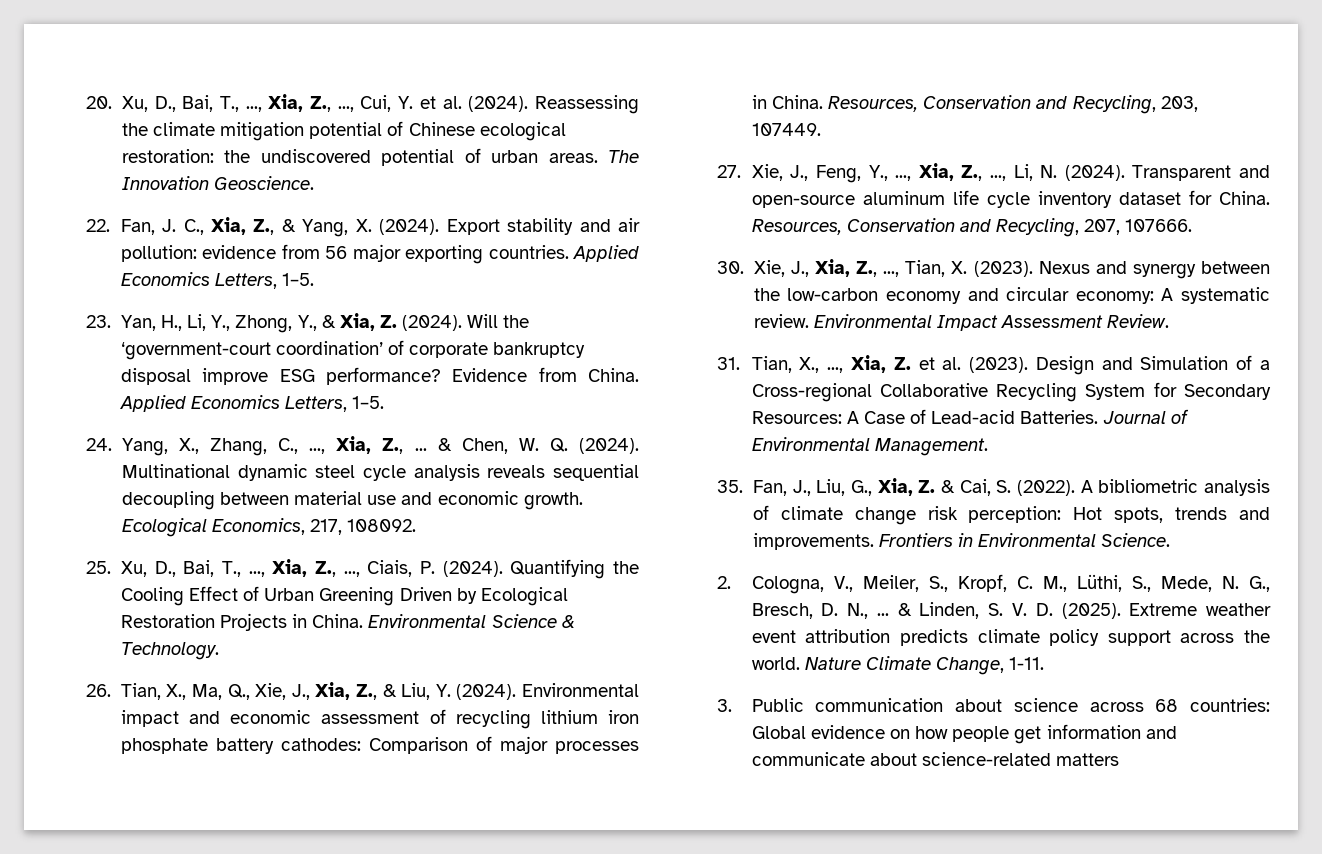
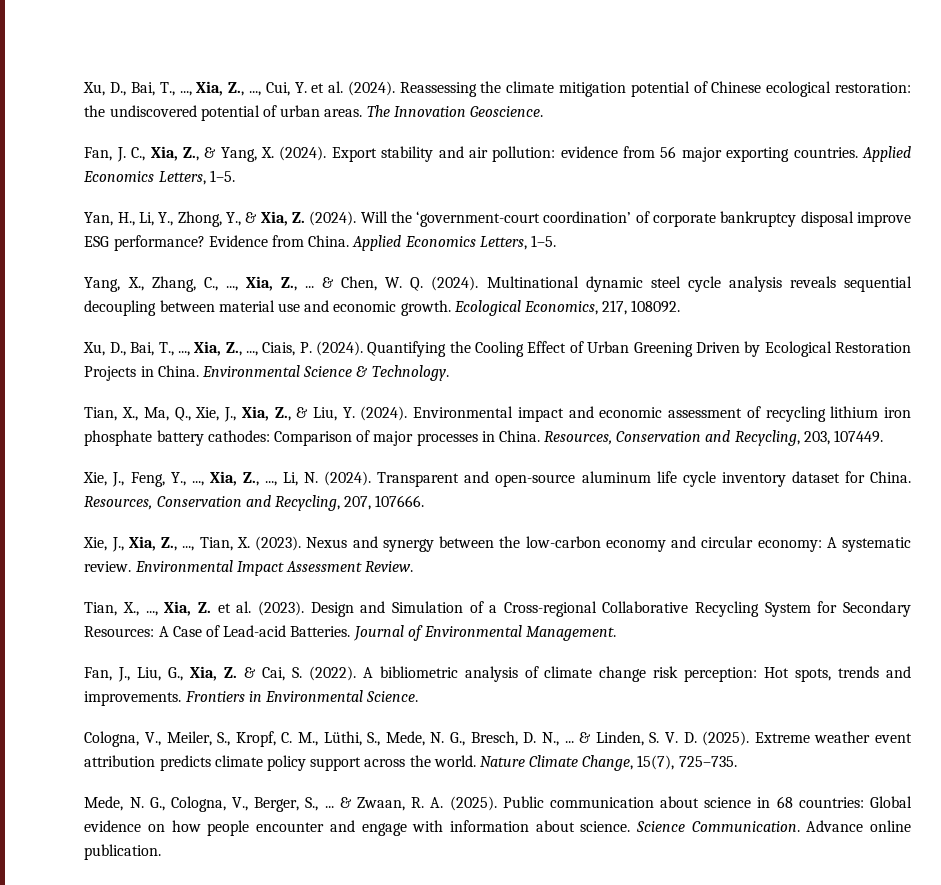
- 20. Xu, D., Bai, T., ..., Xia, Z., ..., Cui, Y. et al. (2024).
+ Xu, D., Bai, T., ..., Xia, Z., ..., Cui, Y. et al. (2024).
- 22. Fan, J. C., Xia, Z., & Yang, X. (2024).
+ Fan, J. C., Xia, Z., & Yang, X. (2024).
- 23. Yan, H., Li, Y., Zhong, Y., & Xia, Z. (2024).
+ Yan, H., Li, Y., Zhong, Y., & Xia, Z. (2024).
- 24. Yang, X., Zhang, C., ..., Xia, Z., ...
+ Yang, X., Zhang, C., ..., Xia, Z., ...
- 25. Xu, D., Bai, T., ..., Xia, Z., ..., Ciais, P. (2024).
+ Xu, D., Bai, T., ..., Xia, Z., ..., Ciais, P. (2024).
- 26. Tian, X., Ma, Q., Xie, J., Xia, Z., & Liu, Y. (2024).
+ Tian, X., Ma, Q., Xie, J., Xia, Z., & Liu, Y. (2024).
- 27. Xie, J., Feng, Y., ..., Xia, Z., ..., Li, N. (2024).
+ Xie, J., Feng, Y., ..., Xia, Z., ..., Li, N. (2024).
- 30. Xie, J., Xia, Z., ..., Tian, X. (2023).
+ Xie, J., Xia, Z., ..., Tian, X. (2023).
- 31. Tian, X., ..., Xia, Z. et al. (2023).
+ Tian, X., ..., Xia, Z. et al. (2023).
- 35. Fan, J., Liu, G., Xia, Z. & Cai, S. (2022).
+ Fan, J., Liu, G., Xia, Z. & Cai, S. (2022).
- 2. Cologna, V., Meiler, S., Kropf, C. M., Lüthi, S., Mede, N. G., Bresch, D. N., ...
+ Cologna, V., Meiler, S., Kropf, C. M., Lüthi, S., Mede, N. G., Bresch, D. N., ...
- Nature Climate Change, 1-11.
- 3. Public communication about science across 68 countries: Global evidence on how people get information and communicate about science-related matters
+ Nature Climate Change, 15(7), 725–735.
+ Mede, N. G., Cologna, V., Berger, S., ... & Zwaan, R. A. (2025). Public communication about science in 68 countries: Global evidence on how people encounter and engage with information about science. Science Communication. Advance online publication.

